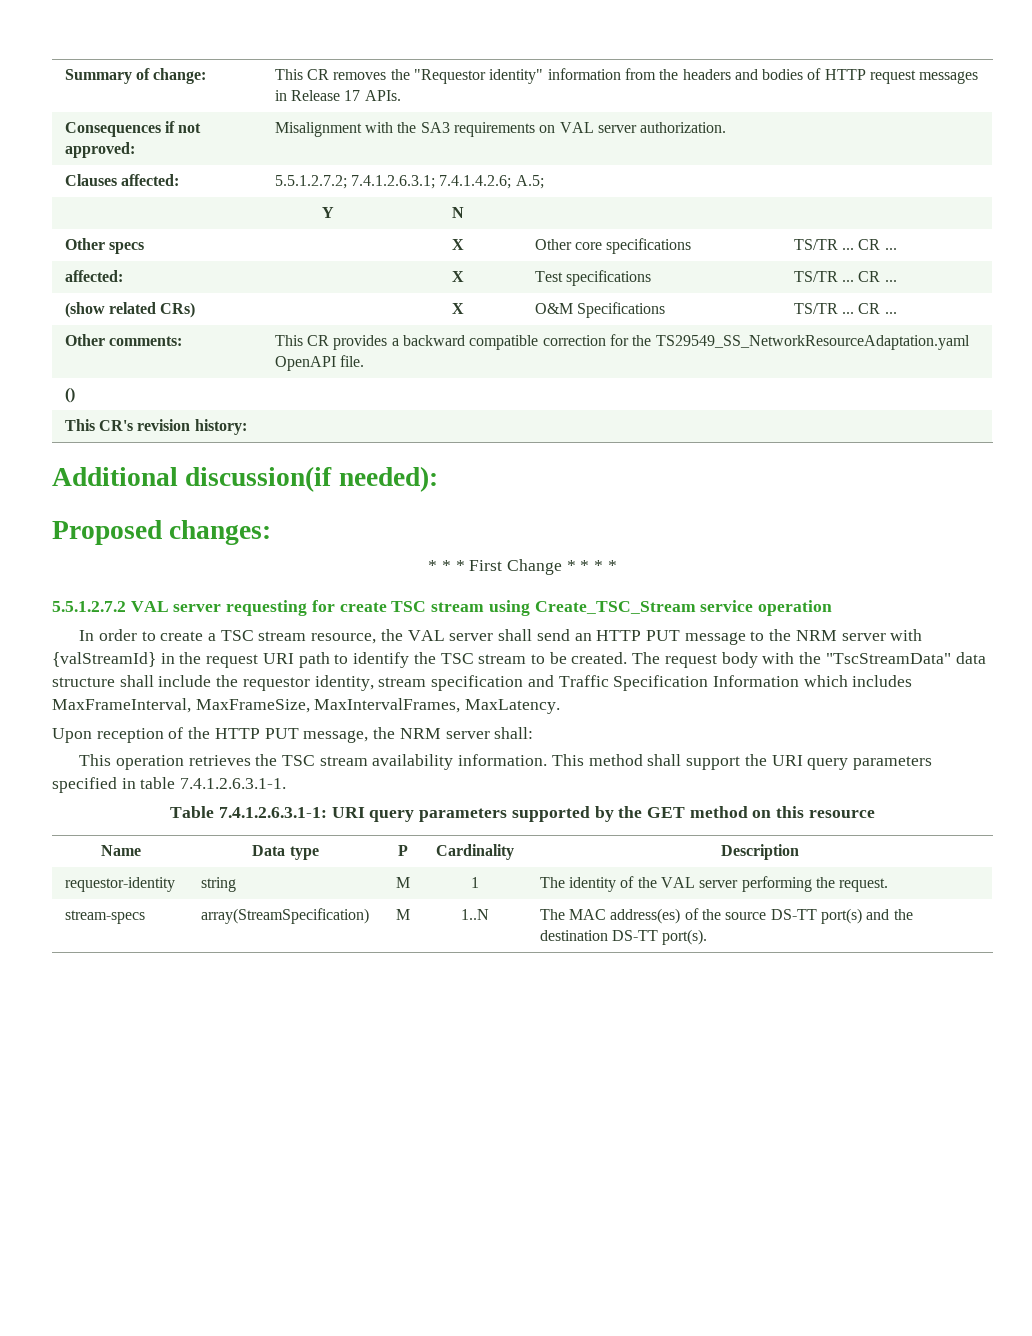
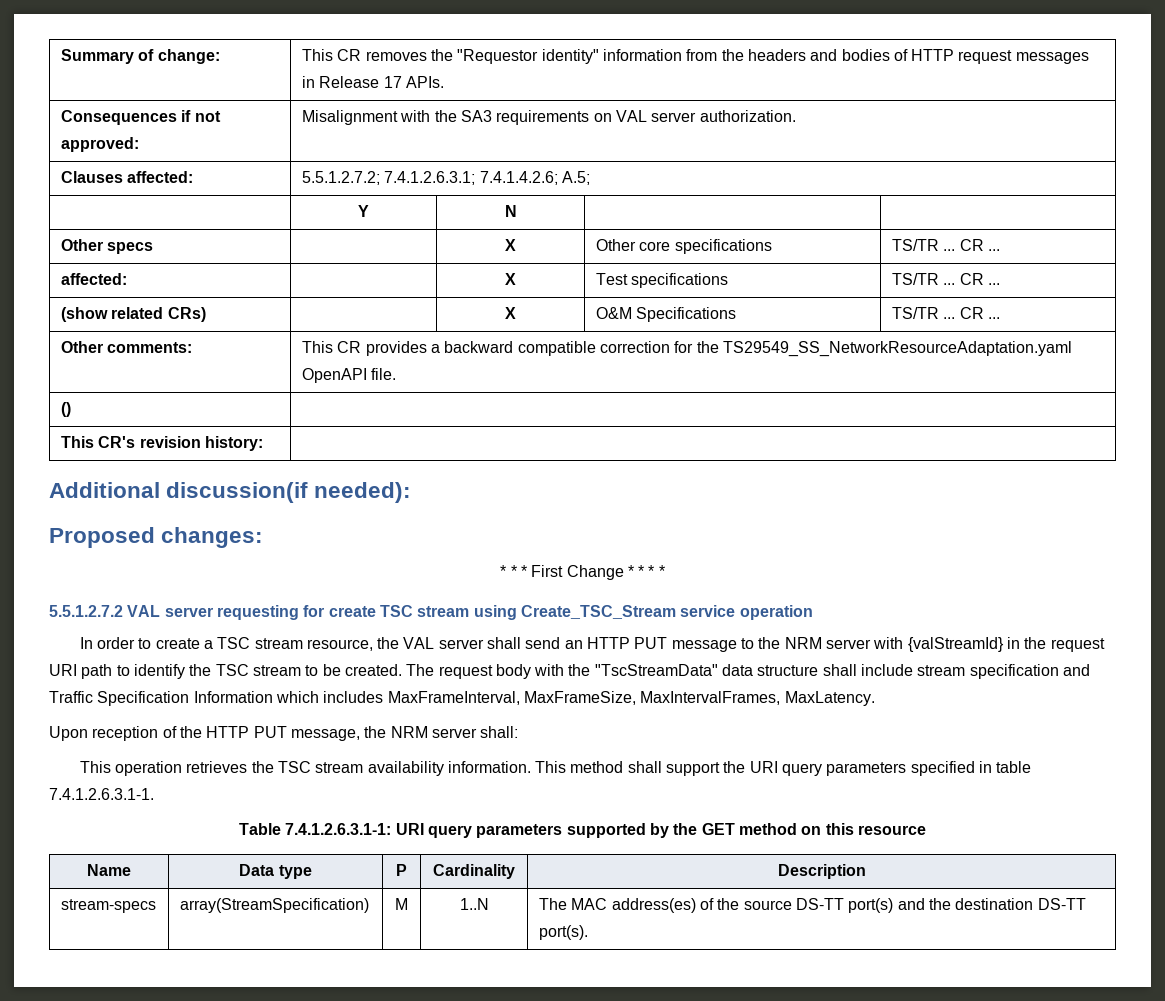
- The request body with the "TscStreamData" data structure shall include the requestor identity, stream specification and Traffic Specification Information which includes MaxFrameInterval, MaxFrameSize, MaxIntervalFrames, MaxLatency.
+ The request body with the "TscStreamData" data structure shall include stream specification and Traffic Specification Information which includes MaxFrameInterval, MaxFrameSize, MaxIntervalFrames, MaxLatency.
- requestor-identity | string | M | 1 | The identity of the VAL server performing the request.

